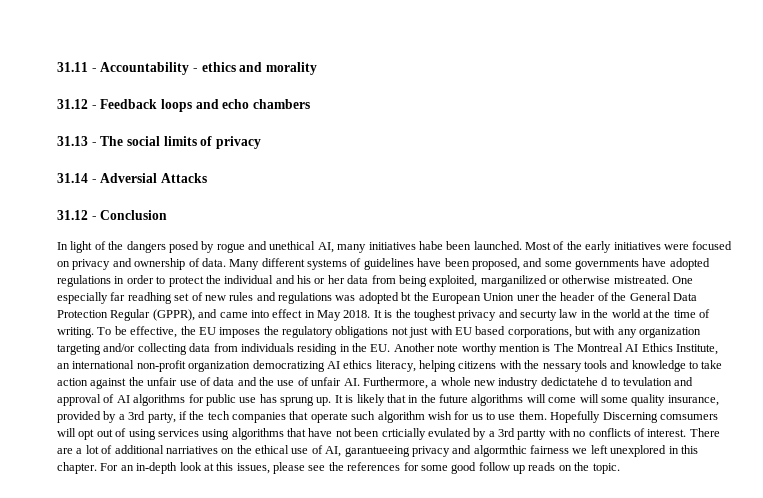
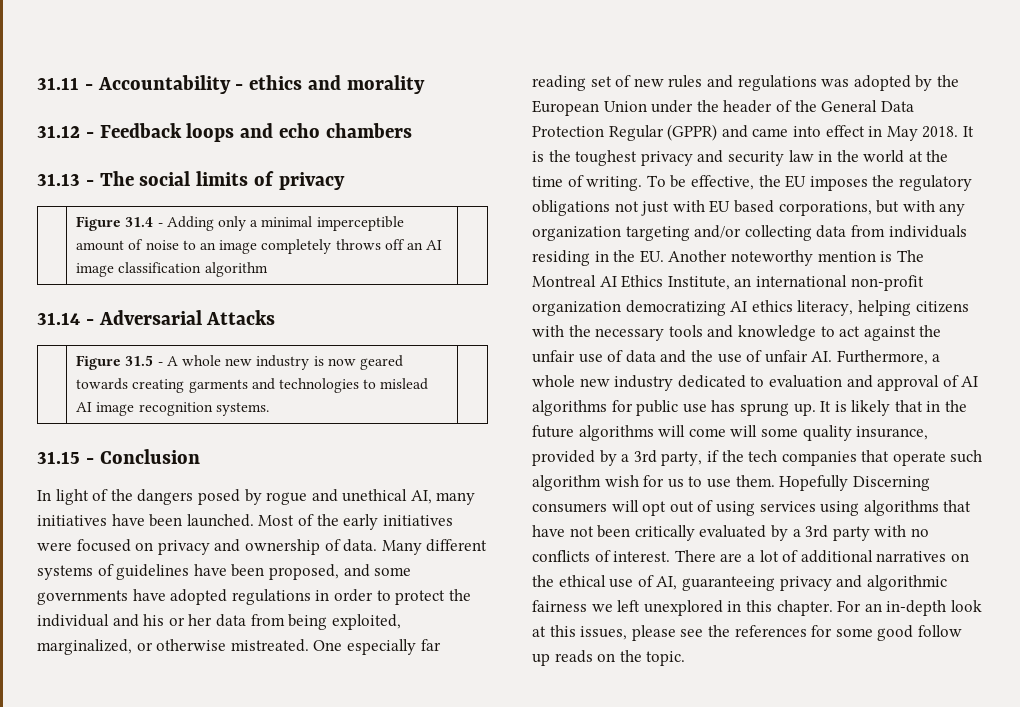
+ | Figure 31.4 - Adding only a minimal imperceptible amount of noise to an image completely throws off an AI image classification algorithm |
- 31.14 - Adversial Attacks
+ 31.14 - Adversarial Attacks
- 31.12 - Conclusion
+ | Figure 31.5 - A whole new industry is now geared towards creating garments and technologies to mislead AI image recognition systems. |
+ 31.15 - Conclusion
- In light of the dangers posed by rogue and unethical AI, many initiatives habe been launched.
+ In light of the dangers posed by rogue and unethical AI, many initiatives have been launched.
- Many different systems of guidelines have been proposed, and some governments have adopted regulations in order to protect the individual and his or her data from being exploited, marganilized or otherwise mistreated.
+ Many different systems of guidelines have been proposed, and some governments have adopted regulations in order to protect the individual and his or her data from being exploited, marginalized, or otherwise mistreated.
- One especially far readhing set of new rules and regulations was adopted bt the European Union uner the header of the General Data Protection Regular (GPPR), and came into effect in May 2018.
+ One especially far reading set of new rules and regulations was adopted by the European Union under the header of the General Data Protection Regular (GPPR) and came into effect in May 2018.
- It is the toughest privacy and securty law in the world at the time of writing.
+ It is the toughest privacy and security law in the world at the time of writing.
- To be effective, the EU imposes the regulatory obligations not just with EU based corporations, but with any organization targeting and/or collecting data from individuals residing in the EU. Another note worthy mention is The Montreal AI Ethics Institute, an international non-profit organization democratizing AI ethics literacy, helping citizens with the nessary tools and knowledge to take action against the unfair use of data and the use of unfair AI. Furthermore, a whole new industry dedictatehe d to tevulation and approval of AI algorithms for public use has sprung up.
+ To be effective, the EU imposes the regulatory obligations not just with EU based corporations, but with any organization targeting and/or collecting data from individuals residing in the EU. Another noteworthy mention is The Montreal AI Ethics Institute, an international non-profit organization democratizing AI ethics literacy, helping citizens with the necessary tools and knowledge to act against the unfair use of data and the use of unfair AI. Furthermore, a whole new industry dedicated to evaluation and approval of AI algorithms for public use has sprung up.
- Hopefully Discerning comsumers will opt out of using services using algorithms that have not been crticially evulated by a 3rd partty with no conflicts of interest.
+ Hopefully Discerning consumers will opt out of using services using algorithms that have not been critically evaluated by a 3rd party with no conflicts of interest.
- There are a lot of additional narriatives on the ethical use of AI, garantueeing privacy and algormthic fairness we left unexplored in this chapter.
+ There are a lot of additional narratives on the ethical use of AI, guaranteeing privacy and algorithmic fairness we left unexplored in this chapter.

